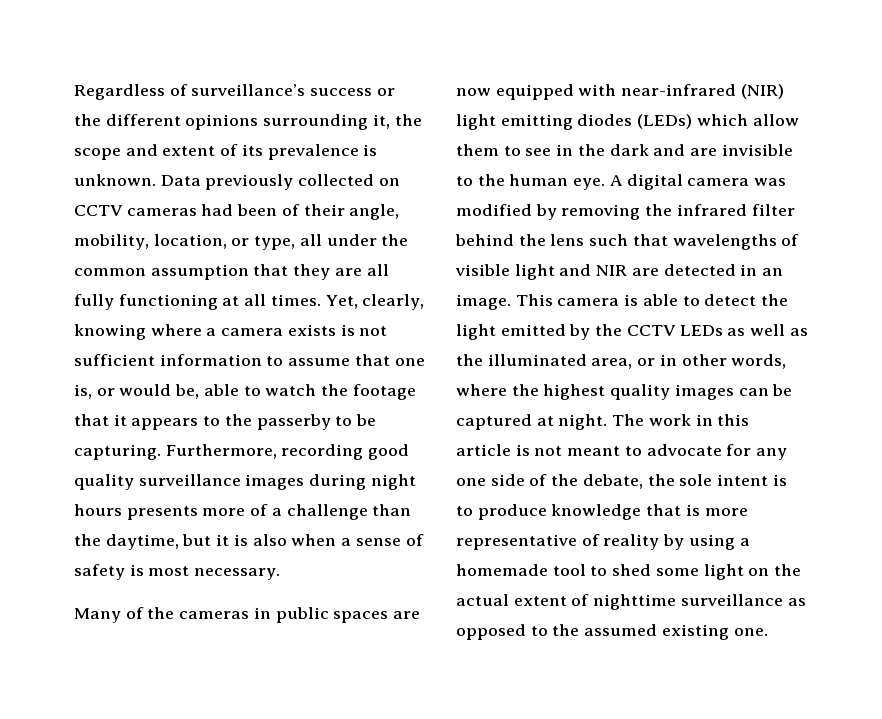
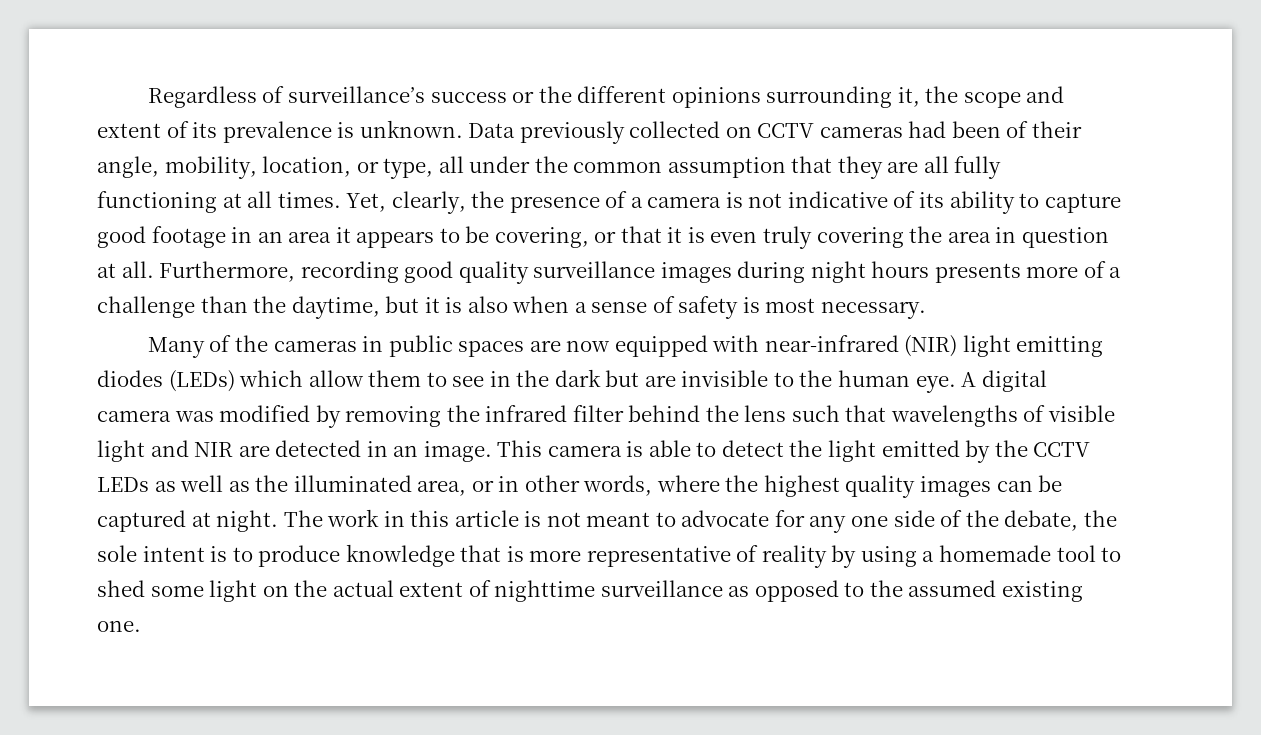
- Yet, clearly, knowing where a camera exists is not sufficient information to assume that one is, or would be, able to watch the footage that it appears to the passerby to be capturing.
+ Yet, clearly, the presence of a camera is not indicative of its ability to capture good footage in an area it appears to be covering, or that it is even truly covering the area in question at all.
- Many of the cameras in public spaces are now equipped with near-infrared (NIR) light emitting diodes (LEDs) which allow them to see in the dark and are invisible to the human eye.
+ Many of the cameras in public spaces are now equipped with near-infrared (NIR) light emitting diodes (LEDs) which allow them to see in the dark but are invisible to the human eye.

